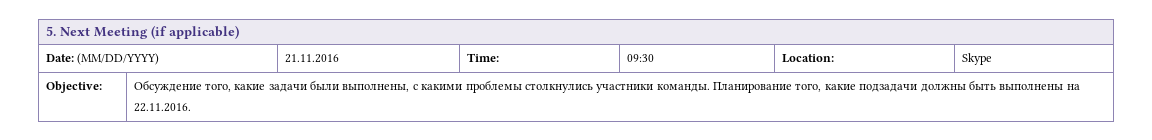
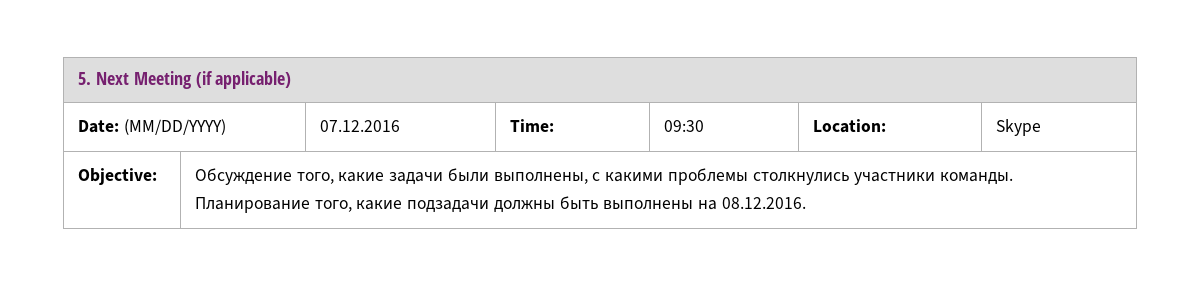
- Date: (MM/DD/YYYY) | 21.11.2016 | Time: | 09:30 | Location: | Skype
+ Date: (MM/DD/YYYY) | 07.12.2016 | Time: | 09:30 | Location: | Skype
- Objective: | Обсуждение того, какие задачи были выполнены, с какими проблемы столкнулись участники команды. Планирование того, какие подзадачи должны быть выполнены на 22.11.2016.
+ Objective: | Обсуждение того, какие задачи были выполнены, с какими проблемы столкнулись участники команды. Планирование того, какие подзадачи должны быть выполнены на 08.12.2016.

